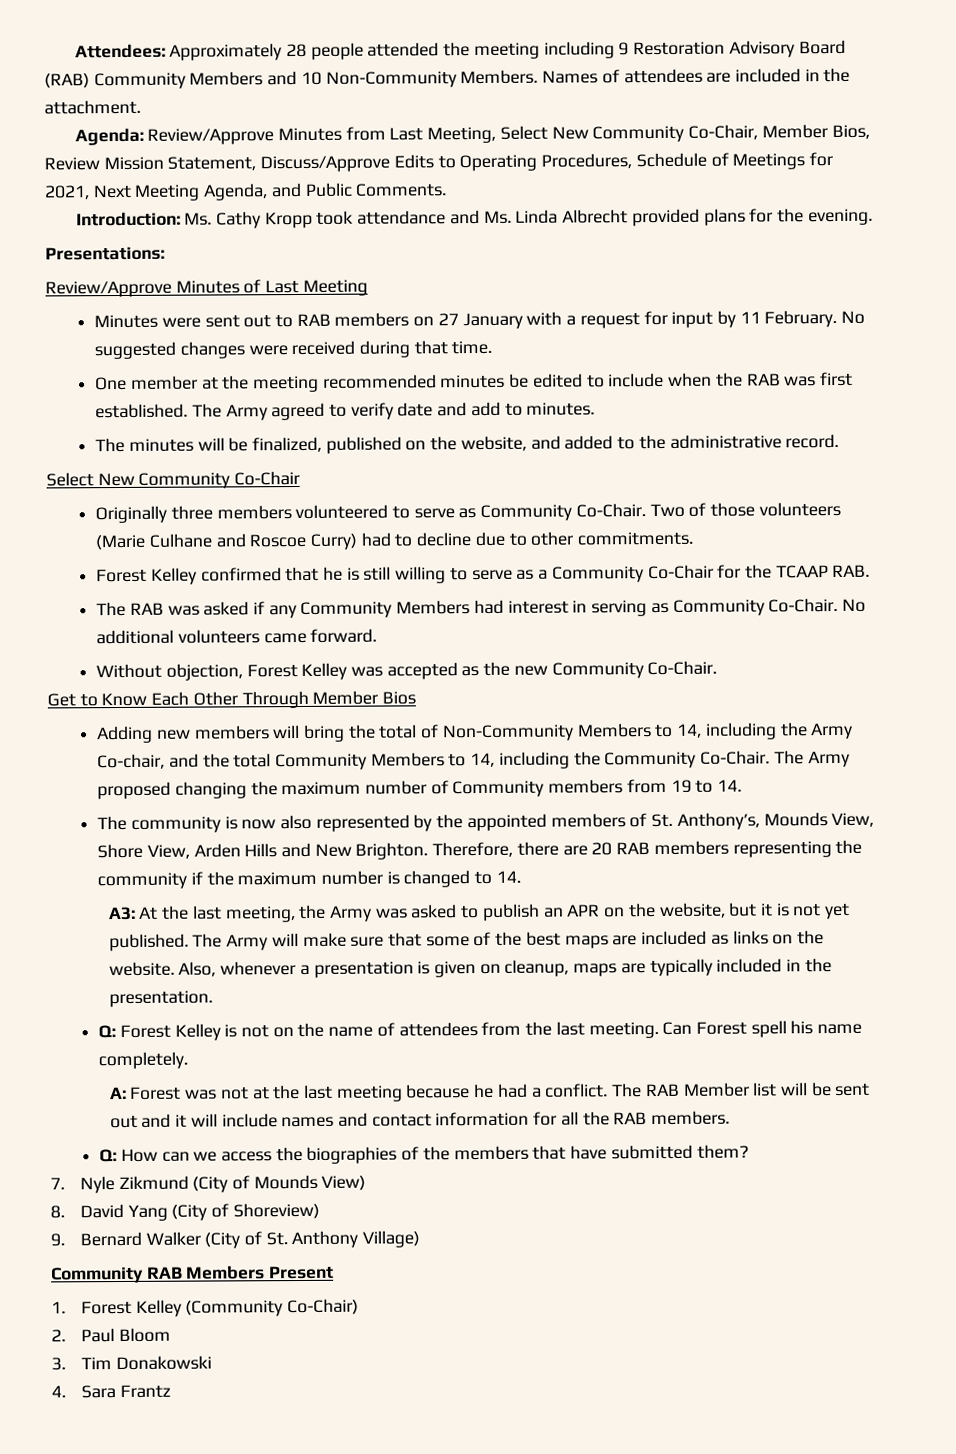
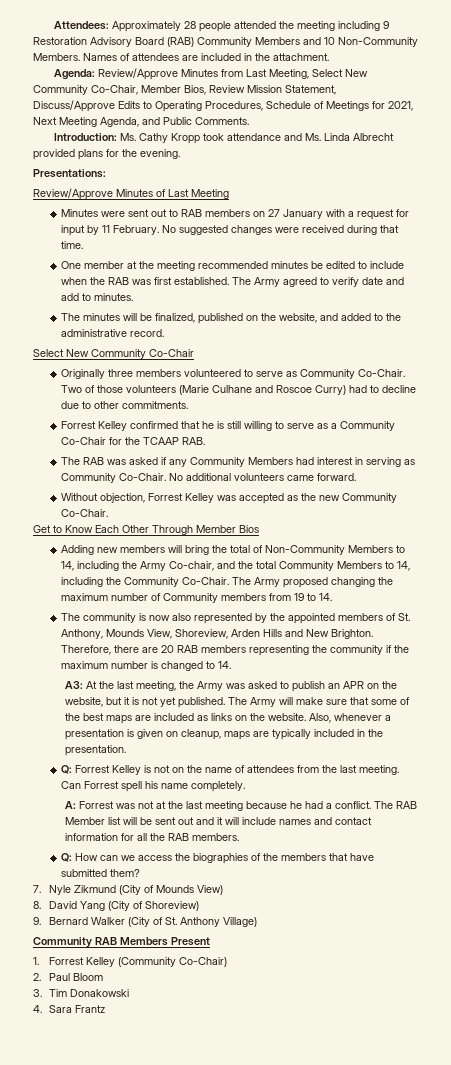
- Forest Kelley confirmed that he is still willing to serve as a Community Co-Chair for the TCAAP RAB.
+ Forrest Kelley confirmed that he is still willing to serve as a Community Co-Chair for the TCAAP RAB.
- Without objection, Forest Kelley was accepted as the new Community Co-Chair.
+ Without objection, Forrest Kelley was accepted as the new Community Co-Chair.
- The community is now also represented by the appointed members of St. Anthony’s, Mounds View, Shore View, Arden Hills and New Brighton.
+ The community is now also represented by the appointed members of St. Anthony, Mounds View, Shoreview, Arden Hills and New Brighton.
- Q: Forest Kelley is not on the name of attendees from the last meeting.
+ Q: Forrest Kelley is not on the name of attendees from the last meeting.
- Can Forest spell his name completely.
+ Can Forrest spell his name completely.
- A: Forest was not at the last meeting because he had a conflict.
+ A: Forrest was not at the last meeting because he had a conflict.
- 1. Forest Kelley (Community Co-Chair)
+ 1. Forrest Kelley (Community Co-Chair)

